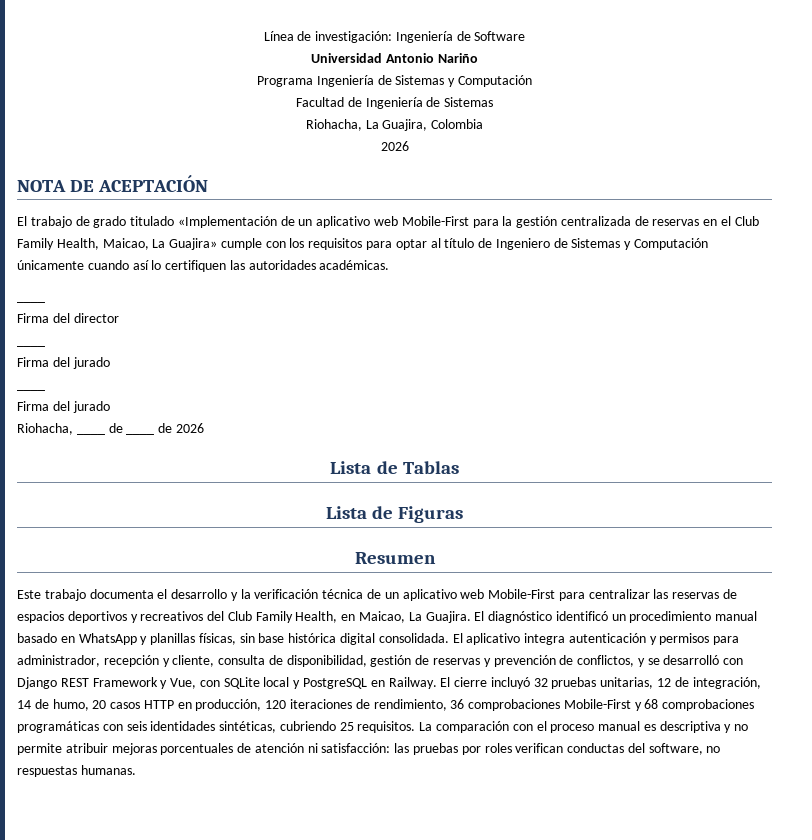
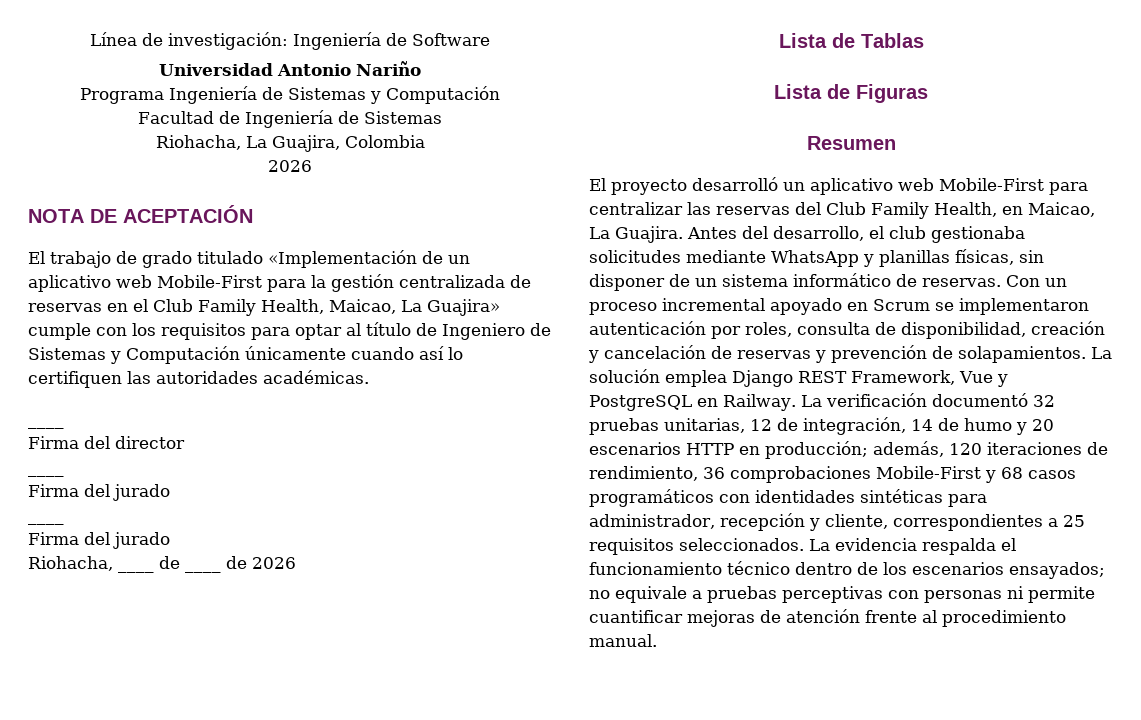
- Este trabajo documenta el desarrollo y la verificación técnica de un aplicativo web Mobile-First para centralizar las reservas de espacios deportivos y recreativos del Club Family Health, en Maicao, La Guajira.
+ El proyecto desarrolló un aplicativo web Mobile-First para centralizar las reservas del Club Family Health, en Maicao, La Guajira.
- El diagnóstico identificó un procedimiento manual basado en WhatsApp y planillas físicas, sin base histórica digital consolidada. El aplicativo integra autenticación y permisos para administrador, recepción y cliente, consulta de disponibilidad, gestión de reservas y prevención de conflictos, y se desarrolló con Django REST Framework y Vue, con SQLite local y PostgreSQL en Railway.
+ Antes del desarrollo, el club gestionaba solicitudes mediante WhatsApp y planillas físicas, sin disponer de un sistema informático de reservas. Con un proceso incremental apoyado en Scrum se implementaron autenticación por roles, consulta de disponibilidad, creación y cancelación de reservas y prevención de solapamientos. La solución emplea Django REST Framework, Vue y PostgreSQL en Railway.
- El cierre incluyó 32 pruebas unitarias, 12 de integración, 14 de humo, 20 casos HTTP en producción, 120 iteraciones de rendimiento, 36 comprobaciones Mobile-First y 68 comprobaciones programáticas con seis identidades sintéticas, cubriendo 25 requisitos. La comparación con el proceso manual es descriptiva y no permite atribuir mejoras porcentuales de atención ni satisfacción: las pruebas por roles verifican conductas del software, no respuestas humanas.
+ La verificación documentó 32 pruebas unitarias, 12 de integración, 14 de humo y 20 escenarios HTTP en producción; además, 120 iteraciones de rendimiento, 36 comprobaciones Mobile-First y 68 casos programáticos con identidades sintéticas para administrador, recepción y cliente, correspondientes a 25 requisitos seleccionados. La evidencia respalda el funcionamiento técnico dentro de los escenarios ensayados; no equivale a pruebas perceptivas con personas ni permite cuantificar mejoras de atención frente al procedimiento manual.

